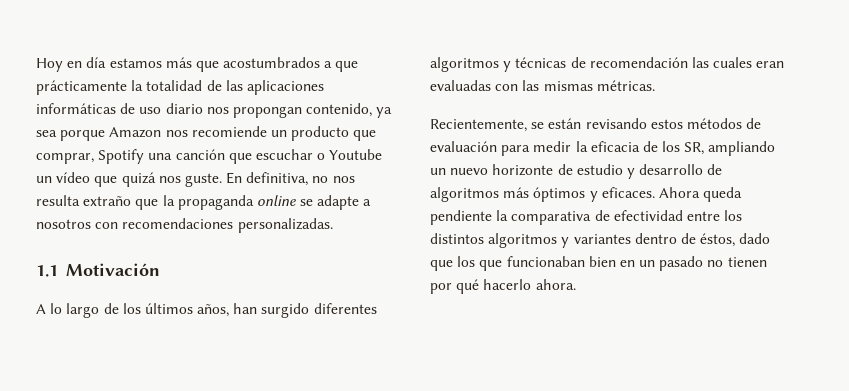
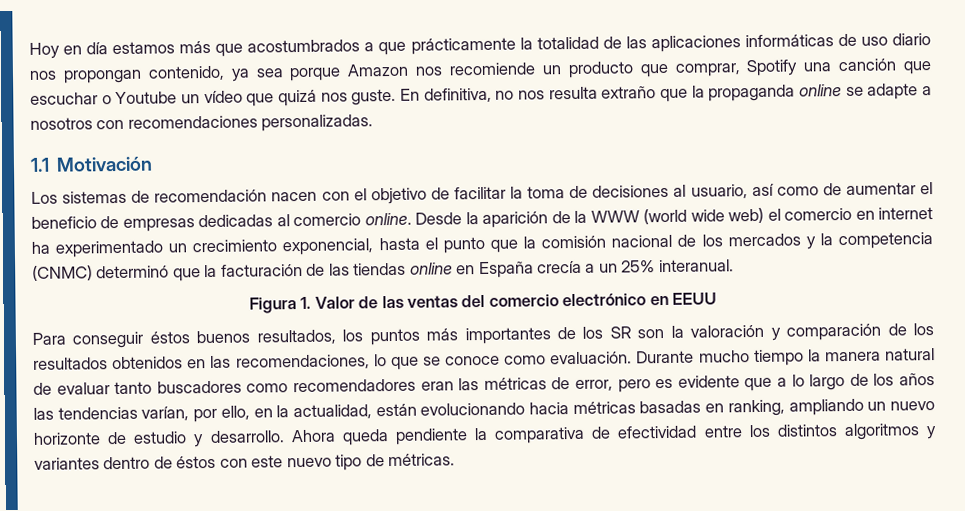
- A lo largo de los últimos años, han surgido diferentes algoritmos y técnicas de recomendación las cuales eran evaluadas con las mismas métricas.
- Recientemente, se están revisando estos métodos de evaluación para medir la eficacia de los SR, ampliando un nuevo horizonte de estudio y desarrollo de algoritmos más óptimos y eficaces.
+ Los sistemas de recomendación nacen con el objetivo de facilitar la toma de decisiones al usuario, así como de aumentar el beneficio de empresas dedicadas al comercio online. Desde la aparición de la WWW (world wide web) el comercio en internet ha experimentado un crecimiento exponencial, hasta el punto que la comisión nacional de los mercados y la competencia (CNMC) determinó que la facturación de las tiendas online en España crecía a un 25% interanual.
+ Figura 1. Valor de las ventas del comercio electrónico en EEUU
+ Para conseguir éstos buenos resultados, los puntos más importantes de los SR son la valoración y comparación de los resultados obtenidos en las recomendaciones, lo que se conoce como evaluación. Durante mucho tiempo la manera natural de evaluar tanto buscadores como recomendadores eran las métricas de error, pero es evidente que a lo largo de los años las tendencias varían, por ello, en la actualidad, están evolucionando hacia métricas basadas en ranking, ampliando un nuevo horizonte de estudio y desarrollo.
- Ahora queda pendiente la comparativa de efectividad entre los distintos algoritmos y variantes dentro de éstos, dado que los que funcionaban bien en un pasado no tienen por qué hacerlo ahora.
+ Ahora queda pendiente la comparativa de efectividad entre los distintos algoritmos y variantes dentro de éstos con este nuevo tipo de métricas.

